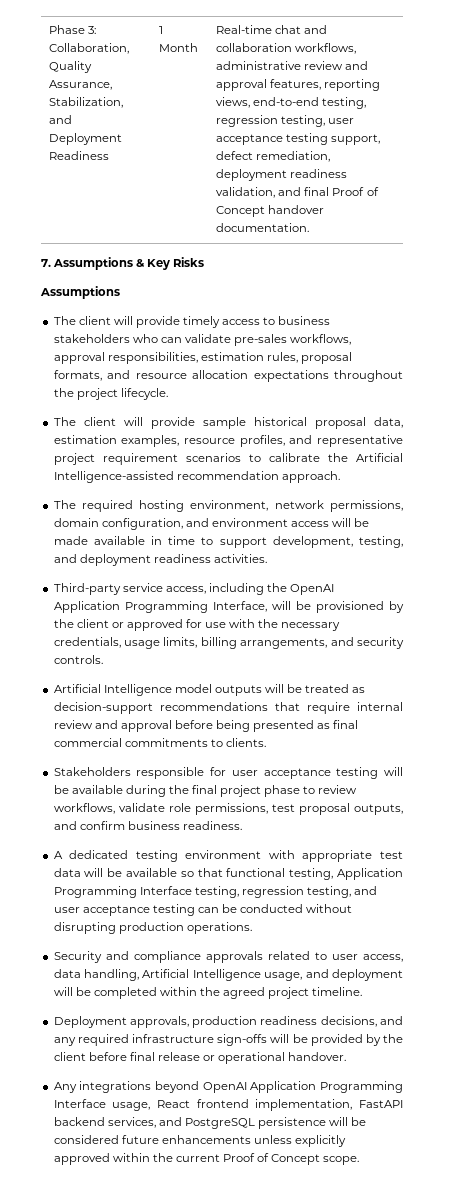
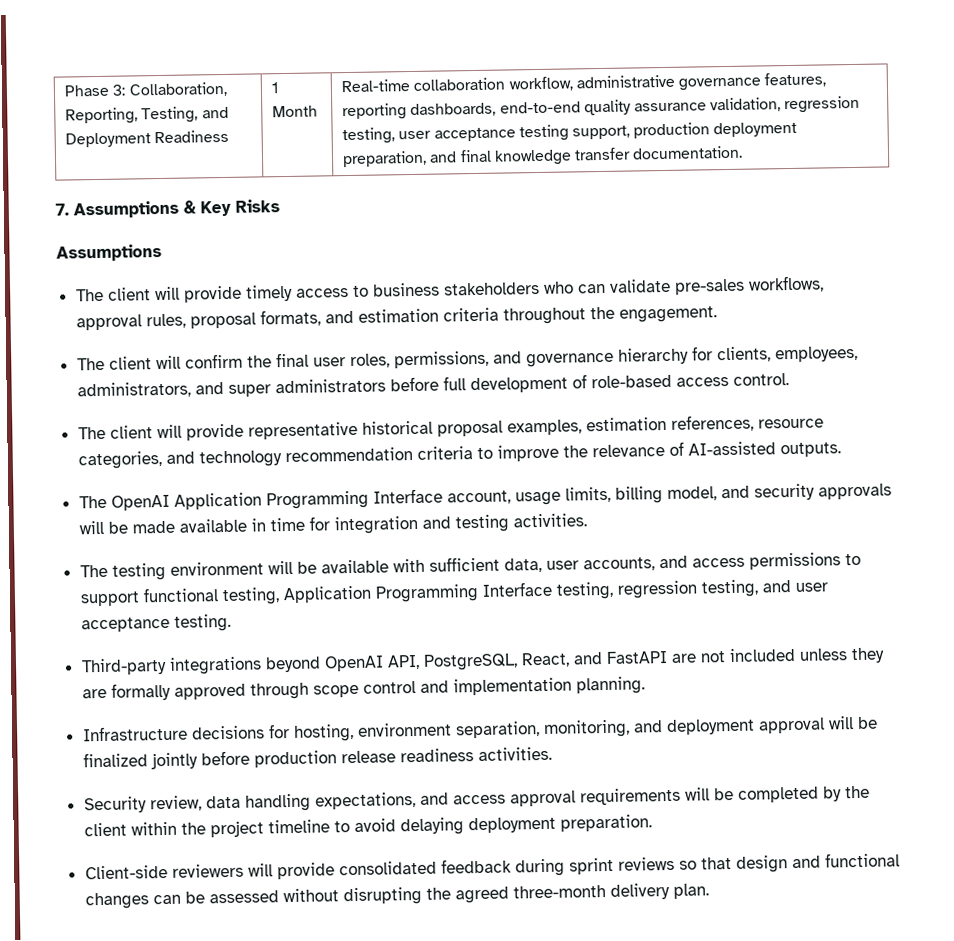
- Phase 3: Collaboration, Quality Assurance, Stabilization, and Deployment Readiness
+ Phase 3: Collaboration, Reporting, Testing, and Deployment Readiness
- Real-time chat and collaboration workflows, administrative review and approval features, reporting views, end-to-end testing, regression testing, user acceptance testing support, defect remediation, deployment readiness validation, and final Proof of Concept handover documentation.
+ Real-time collaboration workflow, administrative governance features, reporting dashboards, end-to-end quality assurance validation, regression testing, user acceptance testing support, production deployment preparation, and final knowledge transfer documentation.
- The client will provide timely access to business stakeholders who can validate pre-sales workflows, approval responsibilities, estimation rules, proposal formats, and resource allocation expectations throughout the project lifecycle.
- The client will provide sample historical proposal data, estimation examples, resource profiles, and representative project requirement scenarios to calibrate the Artificial Intelligence-assisted recommendation approach.
- The required hosting environment, network permissions, domain configuration, and environment access will be made available in time to support development, testing, and deployment readiness activities.
- Third-party service access, including the OpenAI Application Programming Interface, will be provisioned by the client or approved for use with the necessary credentials, usage limits, billing arrangements, and security controls.
- Artificial Intelligence model outputs will be treated as decision-support recommendations that require internal review and approval before being presented as final commercial commitments to clients.
- Stakeholders responsible for user acceptance testing will be available during the final project phase to review workflows, validate role permissions, test proposal outputs, and confirm business readiness.
- A dedicated testing environment with appropriate test data will be available so that functional testing, Application Programming Interface testing, regression testing, and user acceptance testing can be conducted without disrupting production operations.
- Security and compliance approvals related to user access, data handling, Artificial Intelligence usage, and deployment will be completed within the agreed project timeline.
- Deployment approvals, production readiness decisions, and any required infrastructure sign-offs will be provided by the client before final release or operational handover.
- Any integrations beyond OpenAI Application Programming Interface usage, React frontend implementation, FastAPI backend services, and PostgreSQL persistence will be considered future enhancements unless explicitly approved within the current Proof of Concept scope.
+ The client will provide timely access to business stakeholders who can validate pre-sales workflows, approval rules, proposal formats, and estimation criteria throughout the engagement.
+ The client will confirm the final user roles, permissions, and governance hierarchy for clients, employees, administrators, and super administrators before full development of role-based access control.
+ The client will provide representative historical proposal examples, estimation references, resource categories, and technology recommendation criteria to improve the relevance of AI-assisted outputs.
+ The OpenAI Application Programming Interface account, usage limits, billing model, and security approvals will be made available in time for integration and testing activities.
+ The testing environment will be available with sufficient data, user accounts, and access permissions to support functional testing, Application Programming Interface testing, regression testing, and user acceptance testing.
+ Third-party integrations beyond OpenAI API, PostgreSQL, React, and FastAPI are not included unless they are formally approved through scope control and implementation planning.
+ Infrastructure decisions for hosting, environment separation, monitoring, and deployment approval will be finalized jointly before production release readiness activities.
+ Security review, data handling expectations, and access approval requirements will be completed by the client within the project timeline to avoid delaying deployment preparation.
+ Client-side reviewers will provide consolidated feedback during sprint reviews so that design and functional changes can be assessed without disrupting the agreed three-month delivery plan.

